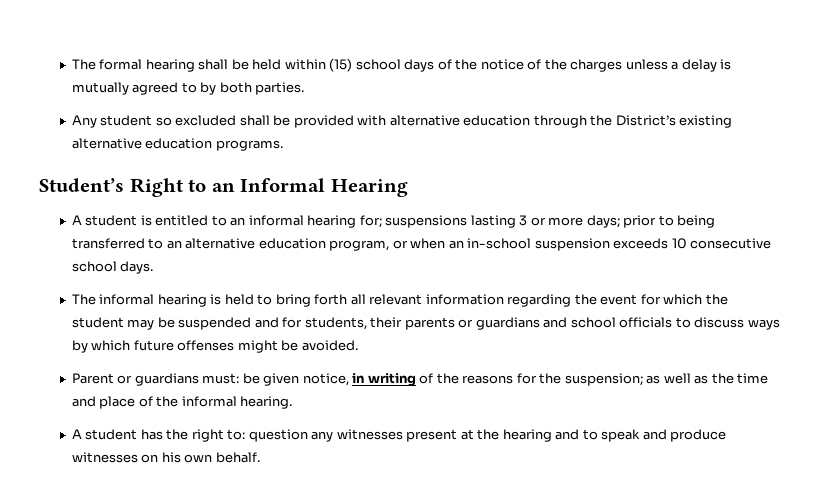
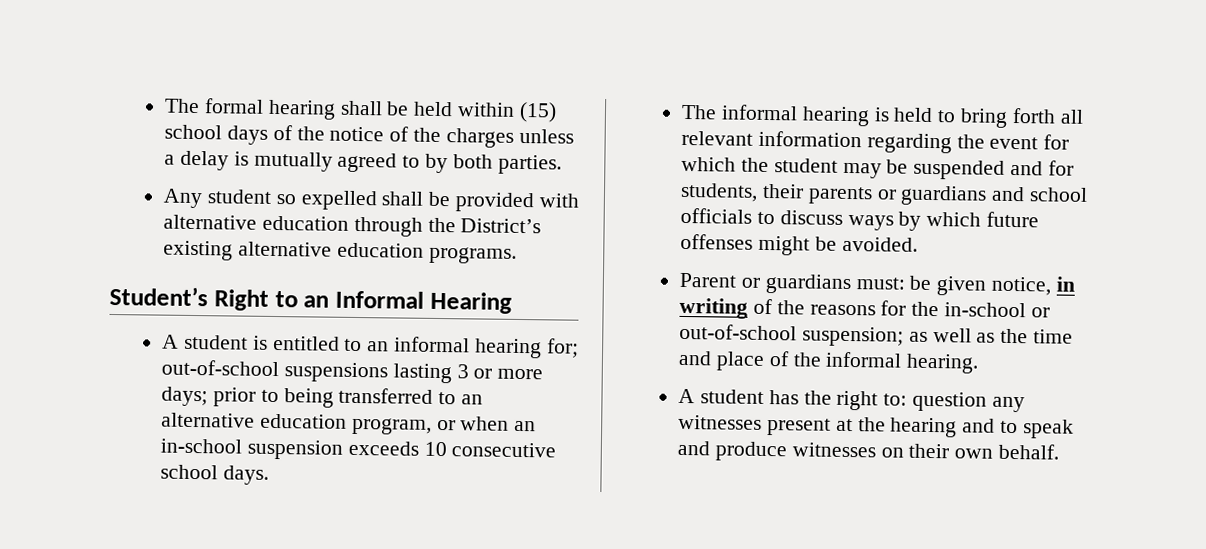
- Any student so excluded shall be provided with alternative education through the District’s existing alternative education programs.
+ Any student so expelled shall be provided with alternative education through the District’s existing alternative education programs.
- A student is entitled to an informal hearing for; suspensions lasting 3 or more days; prior to being transferred to an alternative education program, or when an in-school suspension exceeds 10 consecutive school days.
+ A student is entitled to an informal hearing for; out-of-school suspensions lasting 3 or more days; prior to being transferred to an alternative education program, or when an in-school suspension exceeds 10 consecutive school days.
- Parent or guardians must: be given notice, in writing of the reasons for the suspension; as well as the time and place of the informal hearing.
+ Parent or guardians must: be given notice, in writing of the reasons for the in-school or out-of-school suspension; as well as the time and place of the informal hearing.
- A student has the right to: question any witnesses present at the hearing and to speak and produce witnesses on his own behalf.
+ A student has the right to: question any witnesses present at the hearing and to speak and produce witnesses on their own behalf.

